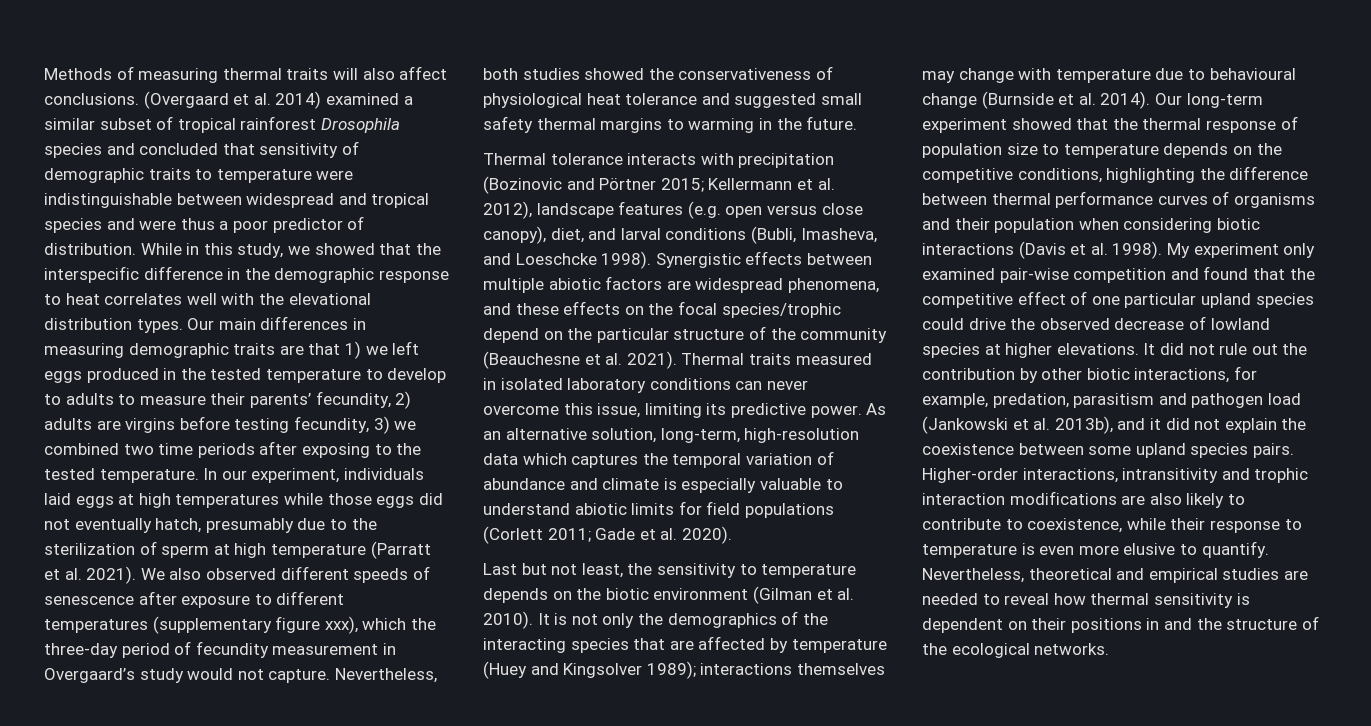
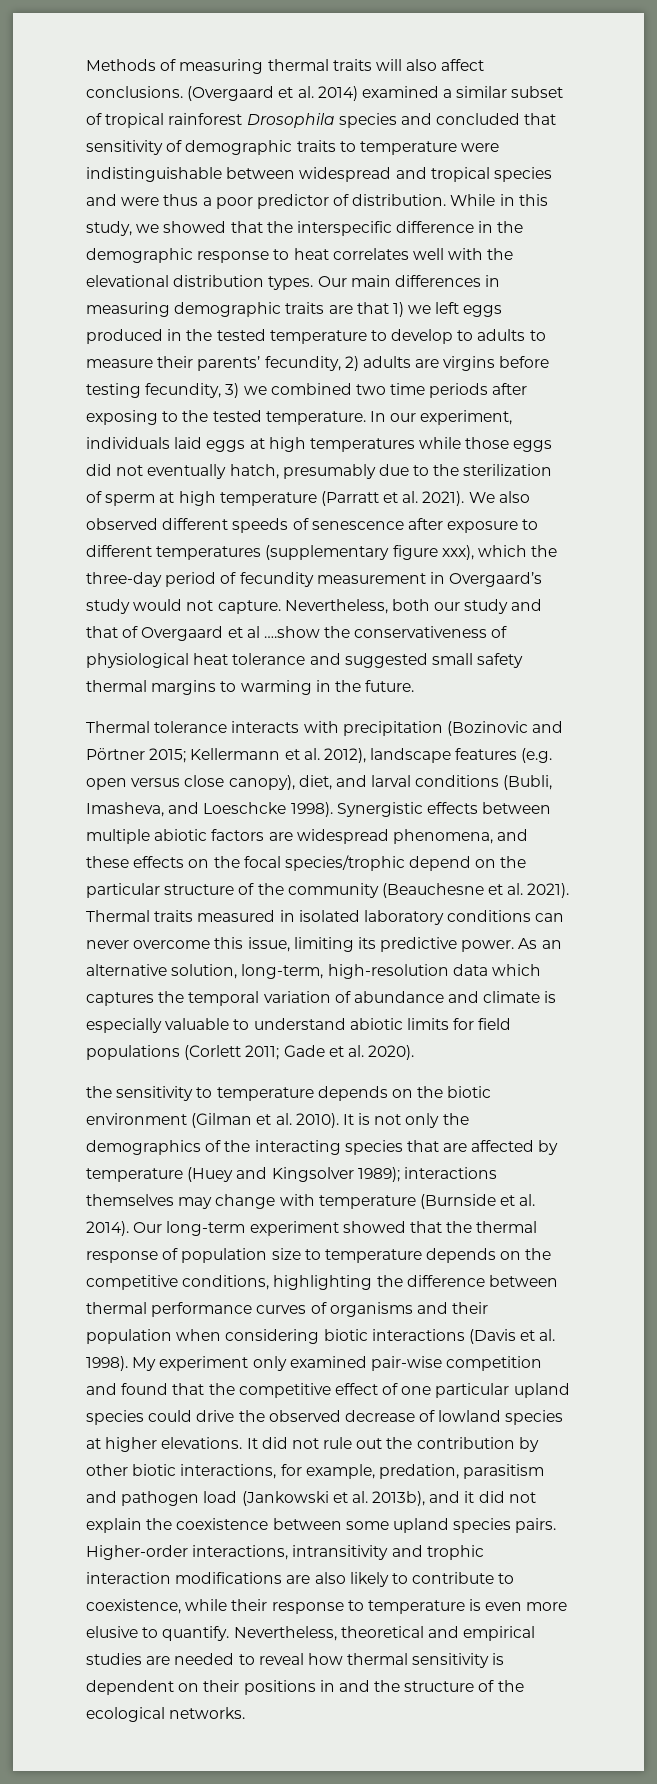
- Nevertheless, both studies showed the conservativeness of physiological heat tolerance and suggested small safety thermal margins to warming in the future.
+ Nevertheless, both our study and that of Overgaard et al ….show the conservativeness of physiological heat tolerance and suggested small safety thermal margins to warming in the future.
- Last but not least, the sensitivity to temperature depends on the biotic environment (Gilman et al. 2010).
+ the sensitivity to temperature depends on the biotic environment (Gilman et al. 2010).
- It is not only the demographics of the interacting species that are affected by temperature (Huey and Kingsolver 1989); interactions themselves may change with temperature due to behavioural change (Burnside et al. 2014).
+ It is not only the demographics of the interacting species that are affected by temperature (Huey and Kingsolver 1989); interactions themselves may change with temperature (Burnside et al. 2014).

